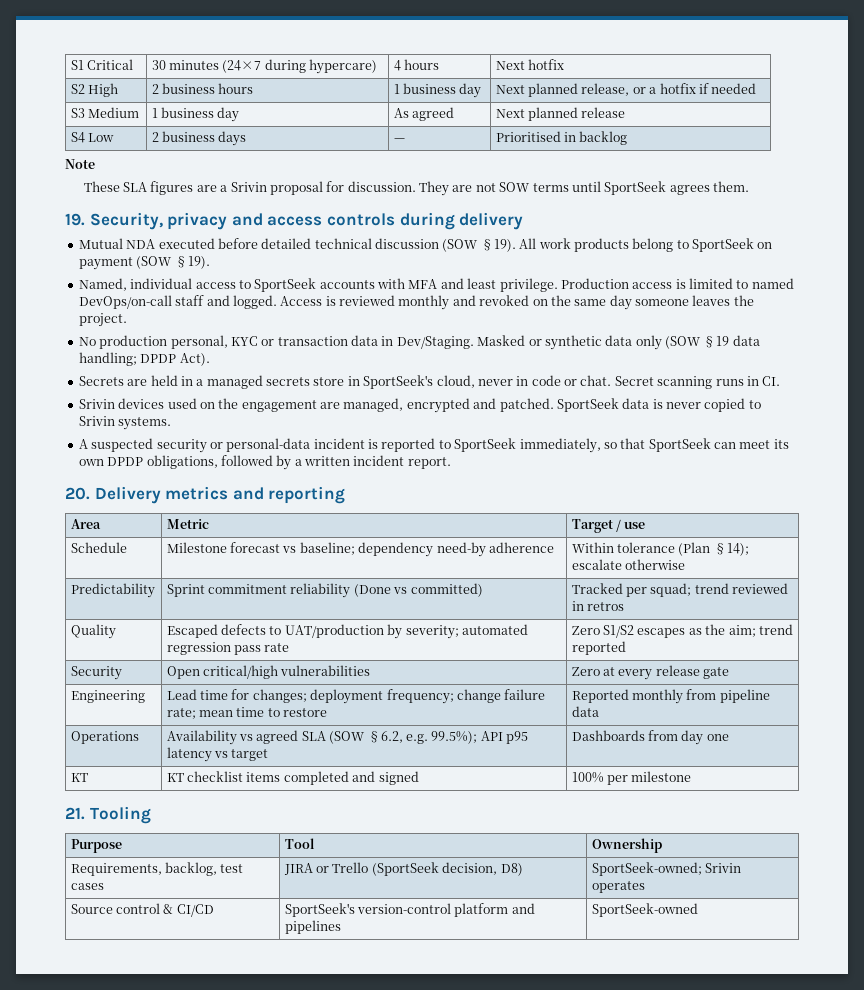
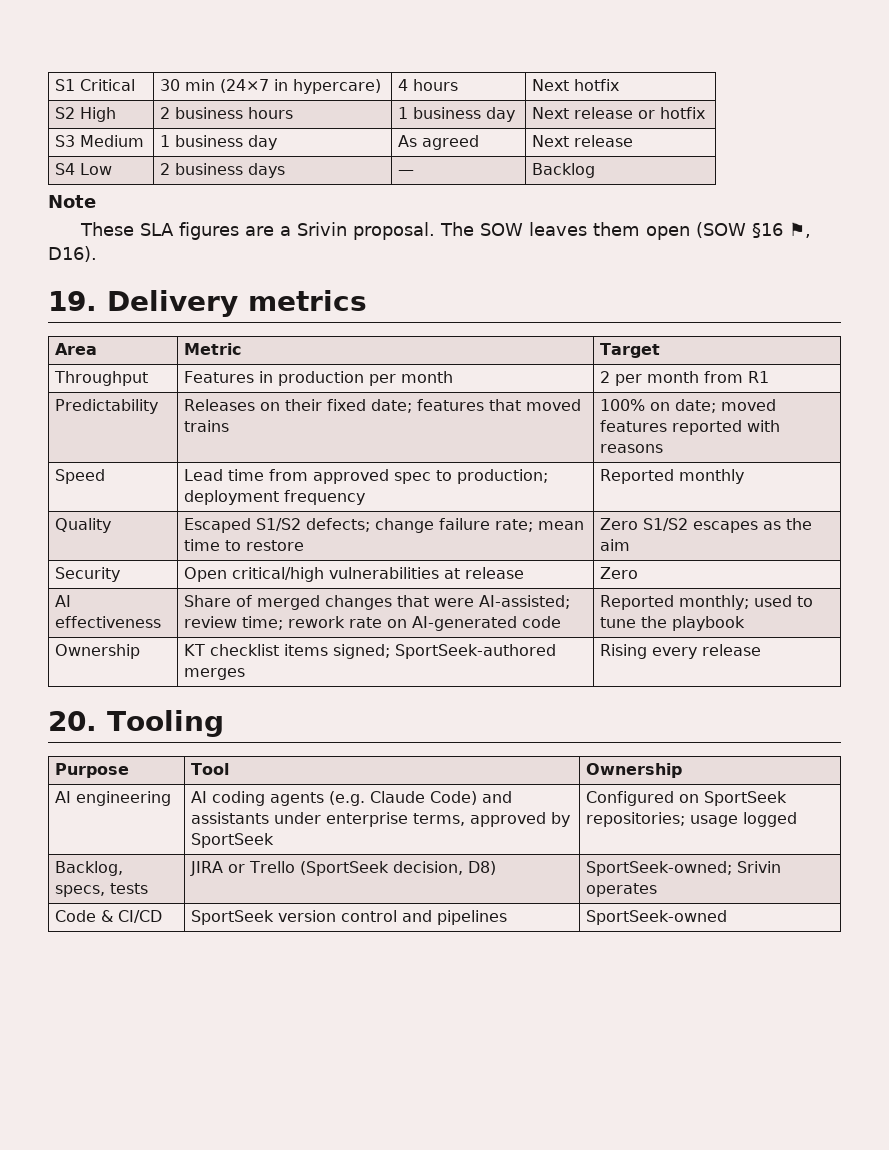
- S1 Critical | 30 minutes (24×7 during hypercare) | 4 hours | Next hotfix
+ S1 Critical | 30 min (24×7 in hypercare) | 4 hours | Next hotfix
- S2 High | 2 business hours | 1 business day | Next planned release, or a hotfix if needed
+ S2 High | 2 business hours | 1 business day | Next release or hotfix
- S3 Medium | 1 business day | As agreed | Next planned release
+ S3 Medium | 1 business day | As agreed | Next release
- S4 Low | 2 business days | — | Prioritised in backlog
+ S4 Low | 2 business days | — | Backlog
- These SLA figures are a Srivin proposal for discussion. They are not SOW terms until SportSeek agrees them.
- 19. Security, privacy and access controls during delivery
- Mutual NDA executed before detailed technical discussion (SOW §19). All work products belong to SportSeek on payment (SOW §19).
- Named, individual access to SportSeek accounts with MFA and least privilege. Production access is limited to named DevOps/on-call staff and logged. Access is reviewed monthly and revoked on the same day someone leaves the project.
- No production personal, KYC or transaction data in Dev/Staging. Masked or synthetic data only (SOW §19 data handling; DPDP Act).
- Secrets are held in a managed secrets store in SportSeek's cloud, never in code or chat. Secret scanning runs in CI.
- Srivin devices used on the engagement are managed, encrypted and patched. SportSeek data is never copied to Srivin systems.
- A suspected security or personal-data incident is reported to SportSeek immediately, so that SportSeek can meet its own DPDP obligations, followed by a written incident report.
- 20. Delivery metrics and reporting
+ These SLA figures are a Srivin proposal. The SOW leaves them open (SOW §16 ⚑, D16).
+ 19. Delivery metrics
- Area | Metric | Target / use
- Schedule | Milestone forecast vs baseline; dependency need-by adherence | Within tolerance (Plan §14); escalate otherwise
- Predictability | Sprint commitment reliability (Done vs committed) | Tracked per squad; trend reviewed in retros
- Quality | Escaped defects to UAT/production by severity; automated regression pass rate | Zero S1/S2 escapes as the aim; trend reported
- Security | Open critical/high vulnerabilities | Zero at every release gate
- Engineering | Lead time for changes; deployment frequency; change failure rate; mean time to restore | Reported monthly from pipeline data
- Operations | Availability vs agreed SLA (SOW §6.2, e.g. 99.5%); API p95 latency vs target | Dashboards from day one
- KT | KT checklist items completed and signed | 100% per milestone
- 21. Tooling
+ Area | Metric | Target
+ Throughput | Features in production per month | 2 per month from R1
+ Predictability | Releases on their fixed date; features that moved trains | 100% on date; moved features reported with reasons
+ Speed | Lead time from approved spec to production; deployment frequency | Reported monthly
+ Quality | Escaped S1/S2 defects; change failure rate; mean time to restore | Zero S1/S2 escapes as the aim
+ Security | Open critical/high vulnerabilities at release | Zero
+ AI effectiveness | Share of merged changes that were AI-assisted; review time; rework rate on AI-generated code | Reported monthly; used to tune the playbook
+ Ownership | KT checklist items signed; SportSeek-authored merges | Rising every release
+ 20. Tooling
  Purpose | Tool | Ownership
- Requirements, backlog, test cases | JIRA or Trello (SportSeek decision, D8) | SportSeek-owned; Srivin operates
+ AI engineering | AI coding agents (e.g. Claude Code) and assistants under enterprise terms, approved by SportSeek | Configured on SportSeek repositories; usage logged
+ Backlog, specs, tests | JIRA or Trello (SportSeek decision, D8) | SportSeek-owned; Srivin operates
- Source control & CI/CD | SportSeek's version-control platform and pipelines | SportSeek-owned
+ Code & CI/CD | SportSeek version control and pipelines | SportSeek-owned

